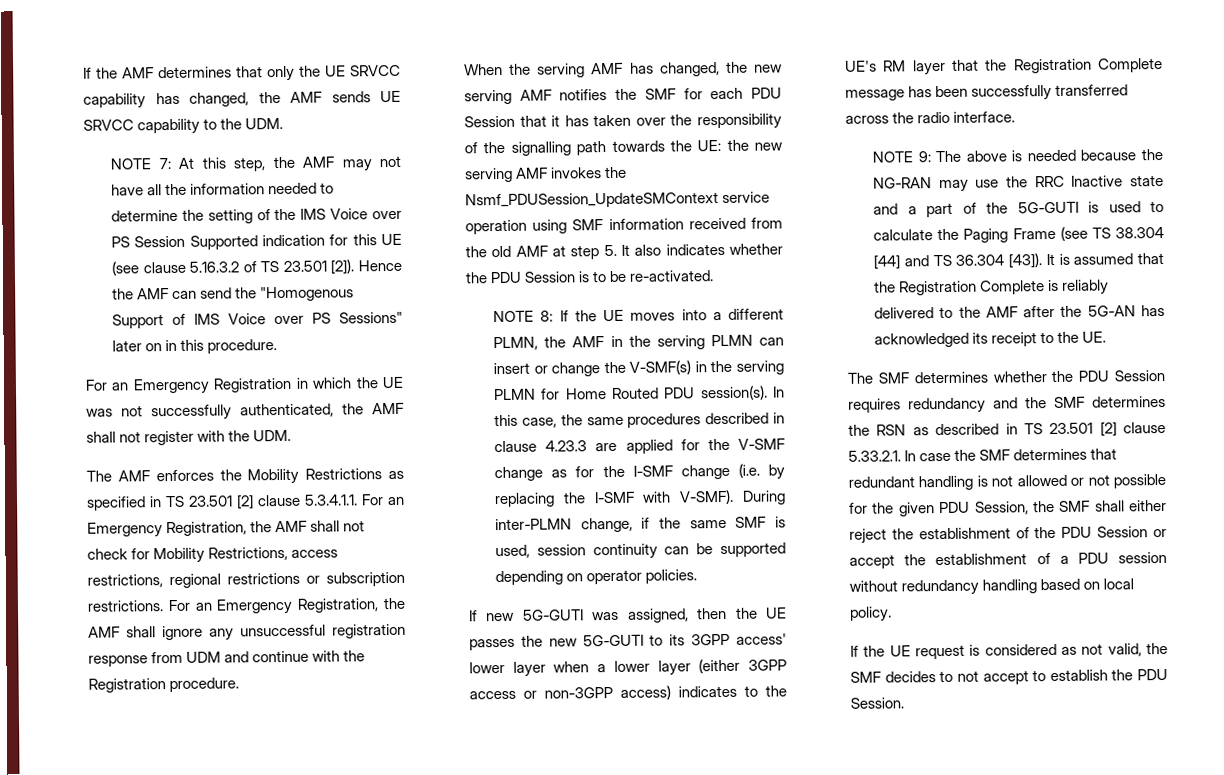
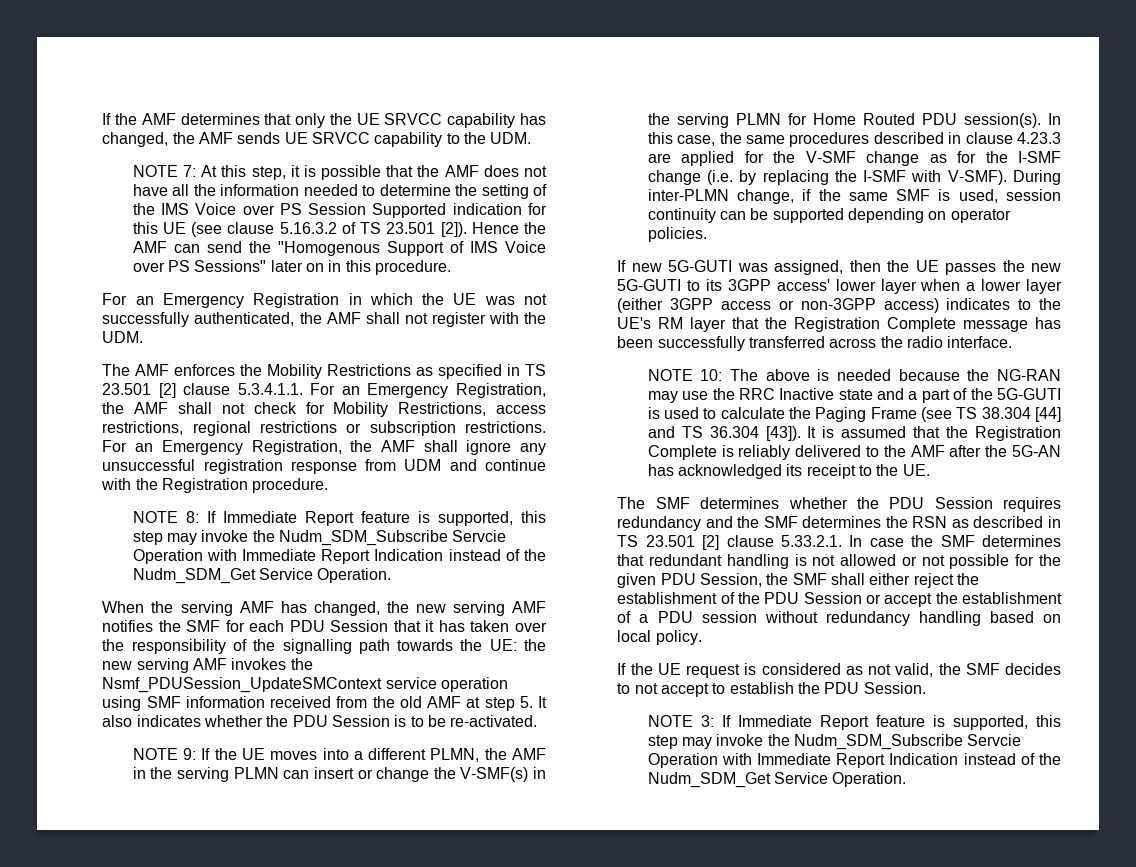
- NOTE 7: At this step, the AMF may not have all the information needed to determine the setting of the IMS Voice over PS Session Supported indication for this UE (see clause 5.16.3.2 of TS 23.501 [2]).
+ NOTE 7: At this step, it is possible that the AMF does not have all the information needed to determine the setting of the IMS Voice over PS Session Supported indication for this UE (see clause 5.16.3.2 of TS 23.501 [2]).
+ NOTE 8: If Immediate Report feature is supported, this step may invoke the Nudm_SDM_Subscribe Servcie Operation with Immediate Report Indication instead of the Nudm_SDM_Get Service Operation.
- NOTE 8: If the UE moves into a different PLMN, the AMF in the serving PLMN can insert or change the V-SMF(s) in the serving PLMN for Home Routed PDU session(s).
+ NOTE 9: If the UE moves into a different PLMN, the AMF in the serving PLMN can insert or change the V-SMF(s) in the serving PLMN for Home Routed PDU session(s).
- NOTE 9: The above is needed because the NG-RAN may use the RRC Inactive state and a part of the 5G-GUTI is used to calculate the Paging Frame (see TS 38.304 [44] and TS 36.304 [43]).
+ NOTE 10: The above is needed because the NG-RAN may use the RRC Inactive state and a part of the 5G-GUTI is used to calculate the Paging Frame (see TS 38.304 [44] and TS 36.304 [43]).
+ NOTE 3: If Immediate Report feature is supported, this step may invoke the Nudm_SDM_Subscribe Servcie Operation with Immediate Report Indication instead of the Nudm_SDM_Get Service Operation.

